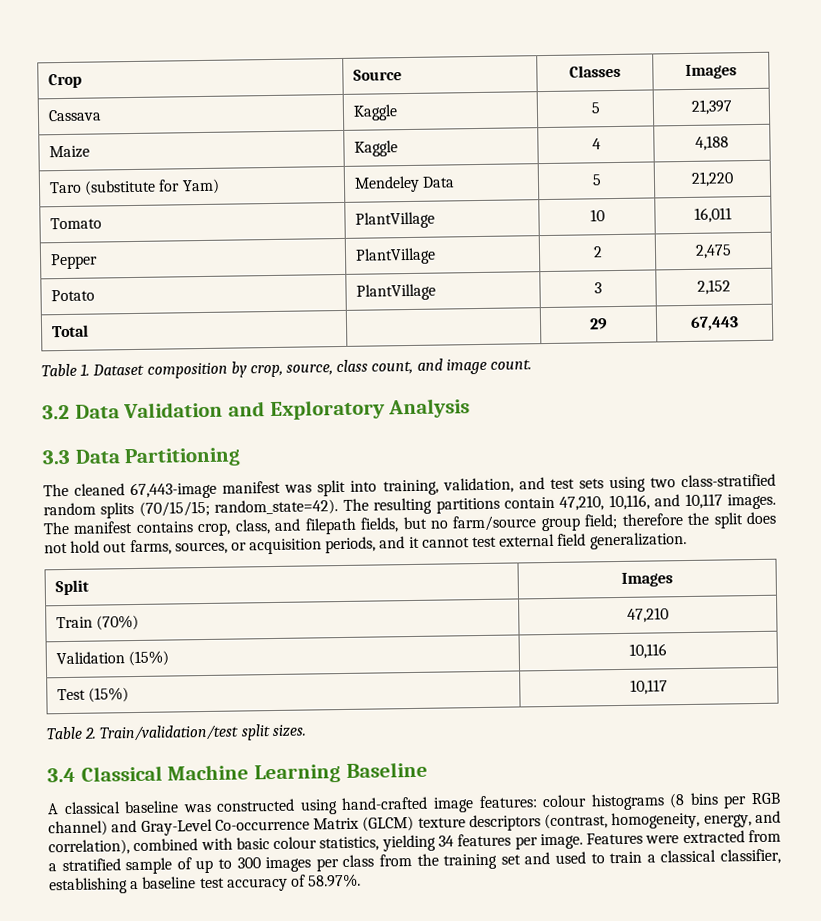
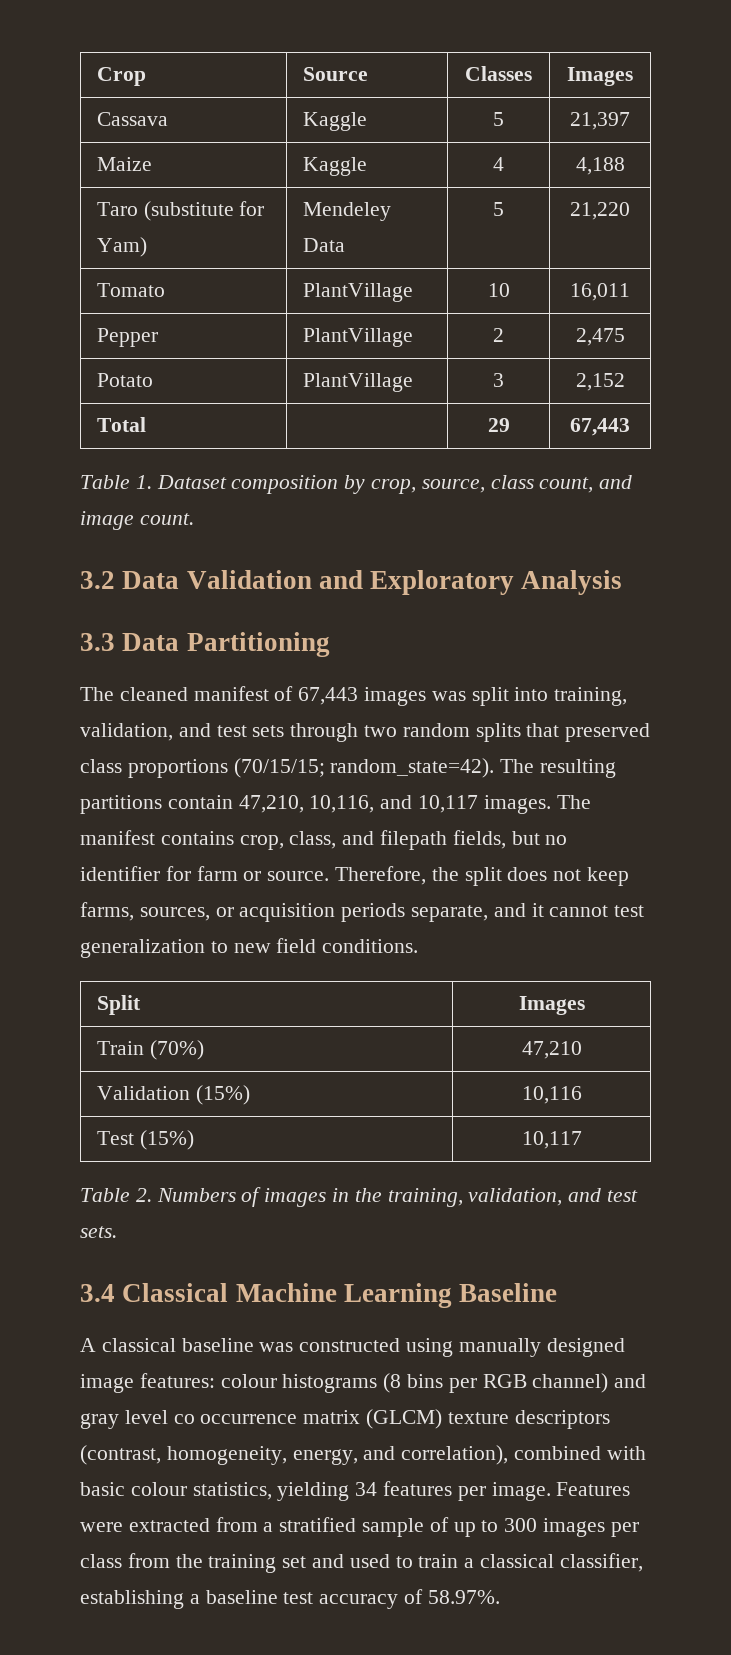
- The cleaned 67,443-image manifest was split into training, validation, and test sets using two class-stratified random splits (70/15/15; random_state=42).
+ The cleaned manifest of 67,443 images was split into training, validation, and test sets through two random splits that preserved class proportions (70/15/15; random_state=42).
- The manifest contains crop, class, and filepath fields, but no farm/source group field; therefore the split does not hold out farms, sources, or acquisition periods, and it cannot test external field generalization.
+ The manifest contains crop, class, and filepath fields, but no identifier for farm or source. Therefore, the split does not keep farms, sources, or acquisition periods separate, and it cannot test generalization to new field conditions.
- Table 2. Train/validation/test split sizes.
+ Table 2. Numbers of images in the training, validation, and test sets.
- A classical baseline was constructed using hand-crafted image features: colour histograms (8 bins per RGB channel) and Gray-Level Co-occurrence Matrix (GLCM) texture descriptors (contrast, homogeneity, energy, and correlation), combined with basic colour statistics, yielding 34 features per image.
+ A classical baseline was constructed using manually designed image features: colour histograms (8 bins per RGB channel) and gray level co occurrence matrix (GLCM) texture descriptors (contrast, homogeneity, energy, and correlation), combined with basic colour statistics, yielding 34 features per image.

